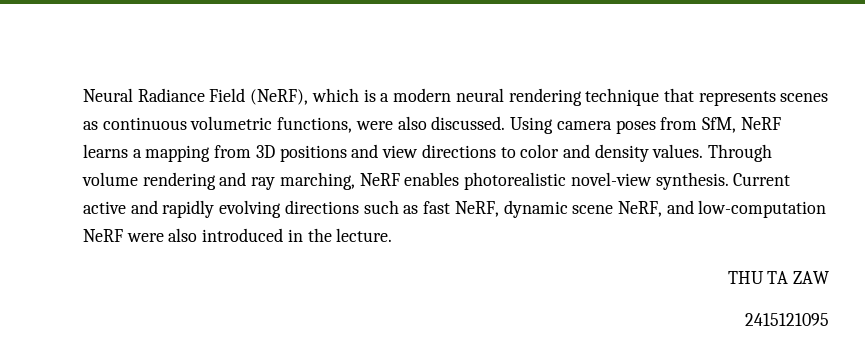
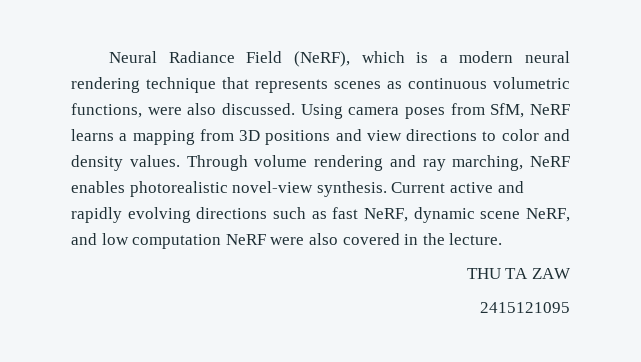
- Current active and rapidly evolving directions such as fast NeRF, dynamic scene NeRF, and low-computation NeRF were also introduced in the lecture.
+ Current active and rapidly evolving directions such as fast NeRF, dynamic scene NeRF, and low computation NeRF were also covered in the lecture.

